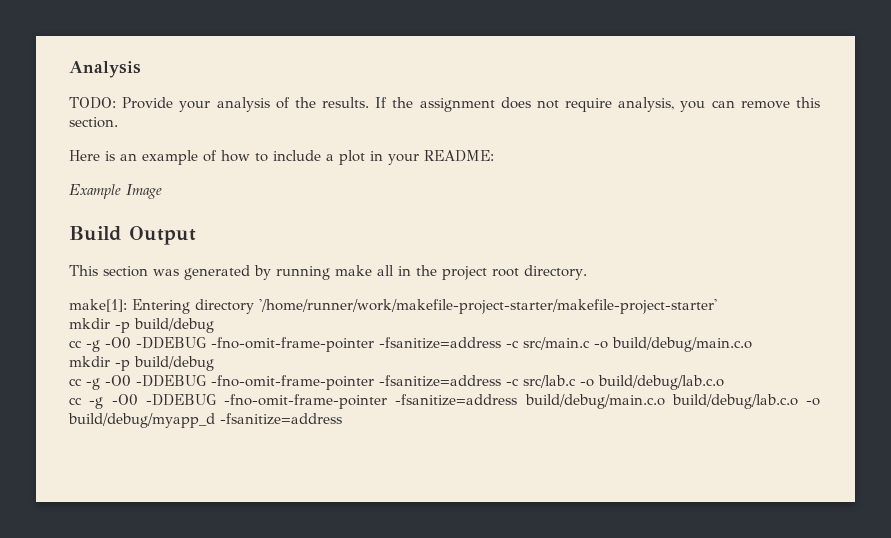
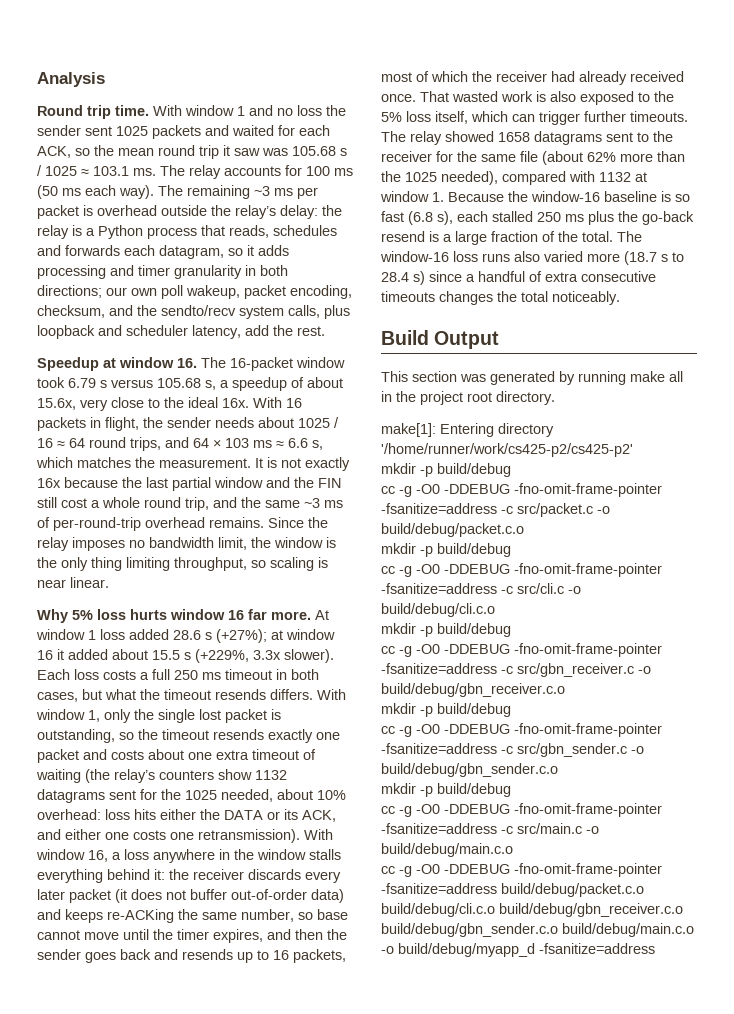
- TODO: Provide your analysis of the results. If the assignment does not require analysis, you can remove this section.
- Here is an example of how to include a plot in your README:
- Example Image
+ Round trip time. With window 1 and no loss the sender sent 1025 packets and waited for each ACK, so the mean round trip it saw was 105.68 s / 1025 ≈ 103.1 ms. The relay accounts for 100 ms (50 ms each way). The remaining ~3 ms per packet is overhead outside the relay’s delay: the relay is a Python process that reads, schedules and forwards each datagram, so it adds processing and timer granularity in both directions; our own poll wakeup, packet encoding, checksum, and the sendto/recv system calls, plus loopback and scheduler latency, add the rest.
+ Speedup at window 16. The 16-packet window took 6.79 s versus 105.68 s, a speedup of about 15.6x, very close to the ideal 16x. With 16 packets in flight, the sender needs about 1025 / 16 ≈ 64 round trips, and 64 × 103 ms ≈ 6.6 s, which matches the measurement. It is not exactly 16x because the last partial window and the FIN still cost a whole round trip, and the same ~3 ms of per-round-trip overhead remains. Since the relay imposes no bandwidth limit, the window is the only thing limiting throughput, so scaling is near linear.
+ Why 5% loss hurts window 16 far more. At window 1 loss added 28.6 s (+27%); at window 16 it added about 15.5 s (+229%, 3.3x slower). Each loss costs a full 250 ms timeout in both cases, but what the timeout resends differs. With window 1, only the single lost packet is outstanding, so the timeout resends exactly one packet and costs about one extra timeout of waiting (the relay’s counters show 1132 datagrams sent for the 1025 needed, about 10% overhead: loss hits either the DATA or its ACK, and either one costs one retransmission). With window 16, a loss anywhere in the window stalls everything behind it: the receiver discards every later packet (it does not buffer out-of-order data) and keeps re-ACKing the same number, so base cannot move until the timer expires, and then the sender goes back and resends up to 16 packets, most of which the receiver had already received once. That wasted work is also exposed to the 5% loss itself, which can trigger further timeouts. The relay showed 1658 datagrams sent to the receiver for the same file (about 62% more than the 1025 needed), compared with 1132 at window 1. Because the window-16 baseline is so fast (6.8 s), each stalled 250 ms plus the go-back resend is a large fraction of the total. The window-16 loss runs also varied more (18.7 s to 28.4 s) since a handful of extra consecutive timeouts changes the total noticeably.
- make[1]: Entering directory '/home/runner/work/makefile-project-starter/makefile-project-starter'
+ make[1]: Entering directory '/home/runner/work/cs425-p2/cs425-p2'
+ mkdir -p build/debug
+ cc -g -O0 -DDEBUG -fno-omit-frame-pointer -fsanitize=address -c src/packet.c -o build/debug/packet.c.o
+ mkdir -p build/debug
+ cc -g -O0 -DDEBUG -fno-omit-frame-pointer -fsanitize=address -c src/cli.c -o build/debug/cli.c.o
+ mkdir -p build/debug
+ cc -g -O0 -DDEBUG -fno-omit-frame-pointer -fsanitize=address -c src/gbn_receiver.c -o build/debug/gbn_receiver.c.o
+ mkdir -p build/debug
+ cc -g -O0 -DDEBUG -fno-omit-frame-pointer -fsanitize=address -c src/gbn_sender.c -o build/debug/gbn_sender.c.o
  cc -g -O0 -DDEBUG -fno-omit-frame-pointer -fsanitize=address -c src/main.c -o build/debug/main.c.o
- mkdir -p build/debug
- cc -g -O0 -DDEBUG -fno-omit-frame-pointer -fsanitize=address -c src/lab.c -o build/debug/lab.c.o
- cc -g -O0 -DDEBUG -fno-omit-frame-pointer -fsanitize=address build/debug/main.c.o build/debug/lab.c.o -o build/debug/myapp_d -fsanitize=address
+ cc -g -O0 -DDEBUG -fno-omit-frame-pointer -fsanitize=address build/debug/packet.c.o build/debug/cli.c.o build/debug/gbn_receiver.c.o build/debug/gbn_sender.c.o build/debug/main.c.o -o build/debug/myapp_d -fsanitize=address

